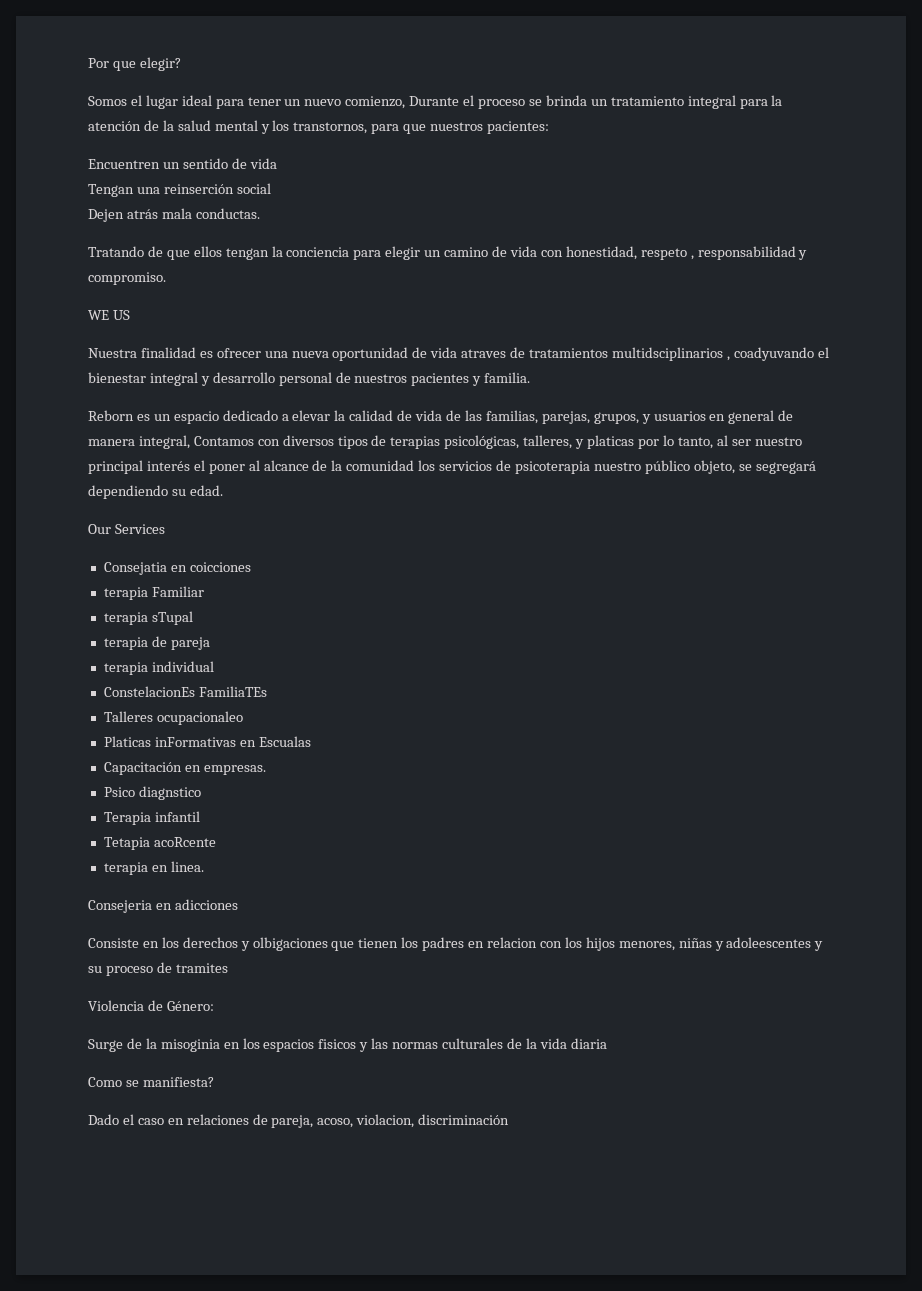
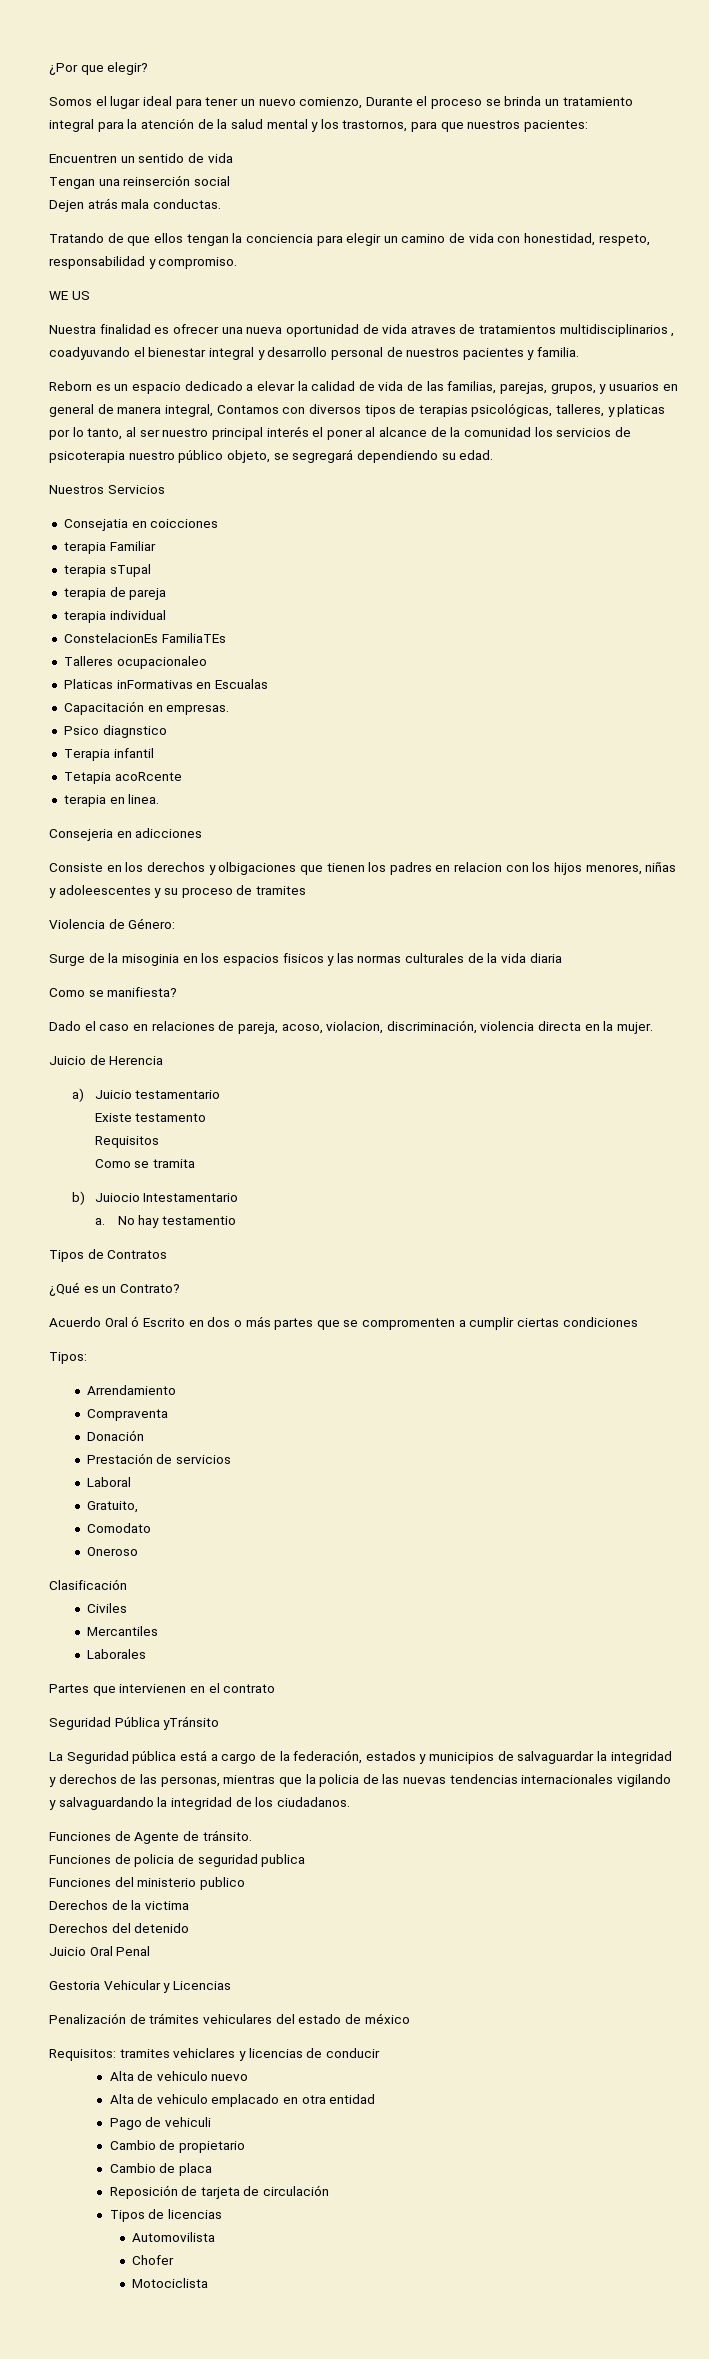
- Por que elegir?
+ ¿Por que elegir?
- Somos el lugar ideal para tener un nuevo comienzo, Durante el proceso se brinda un tratamiento integral para la atención de la salud mental y los transtornos, para que nuestros pacientes:
+ Somos el lugar ideal para tener un nuevo comienzo, Durante el proceso se brinda un tratamiento integral para la atención de la salud mental y los trastornos, para que nuestros pacientes:
- Tratando de que ellos tengan la conciencia para elegir un camino de vida con honestidad, respeto , responsabilidad y compromiso.
+ Tratando de que ellos tengan la conciencia para elegir un camino de vida con honestidad, respeto, responsabilidad y compromiso.
- Nuestra finalidad es ofrecer una nueva oportunidad de vida atraves de tratamientos multidsciplinarios , coadyuvando el bienestar integral y desarrollo personal de nuestros pacientes y familia.
+ Nuestra finalidad es ofrecer una nueva oportunidad de vida atraves de tratamientos multidisciplinarios , coadyuvando el bienestar integral y desarrollo personal de nuestros pacientes y familia.
- Our Services
+ Nuestros Servicios
- Dado el caso en relaciones de pareja, acoso, violacion, discriminación
+ Dado el caso en relaciones de pareja, acoso, violacion, discriminación, violencia directa en la mujer.
+ Juicio de Herencia
+ a) Juicio testamentario
+ Existe testamento
+ Requisitos
+ Como se tramita
+ b) Juiocio Intestamentario
+ a. No hay testamentio
+ Tipos de Contratos
+ ¿Qué es un Contrato?
+ Acuerdo Oral ó Escrito en dos o más partes que se compromenten a cumplir ciertas condiciones
+ Tipos:
+ Arrendamiento
+ Compraventa
+ Donación
+ Prestación de servicios
+ Laboral
+ Gratuito,
+ Comodato
+ Oneroso
+ Clasificación
+ Civiles
+ Mercantiles
+ Laborales
+ Partes que intervienen en el contrato
+ Seguridad Pública yTránsito
+ La Seguridad pública está a cargo de la federación, estados y municipios de salvaguardar la integridad y derechos de las personas, mientras que la policia de las nuevas tendencias internacionales vigilando y salvaguardando la integridad de los ciudadanos.
+ Funciones de Agente de tránsito.
+ Funciones de policia de seguridad publica
+ Funciones del ministerio publico
+ Derechos de la victima
+ Derechos del detenido
+ Juicio Oral Penal
+ Gestoria Vehicular y Licencias
+ Penalización de trámites vehiculares del estado de méxico
+ Requisitos: tramites vehiclares y licencias de conducir
+ Alta de vehiculo nuevo
+ Alta de vehiculo emplacado en otra entidad
+ Pago de vehiculi
+ Cambio de propietario
+ Cambio de placa
+ Reposición de tarjeta de circulación
+ Tipos de licencias
+ Automovilista
+ Chofer
+ Motociclista

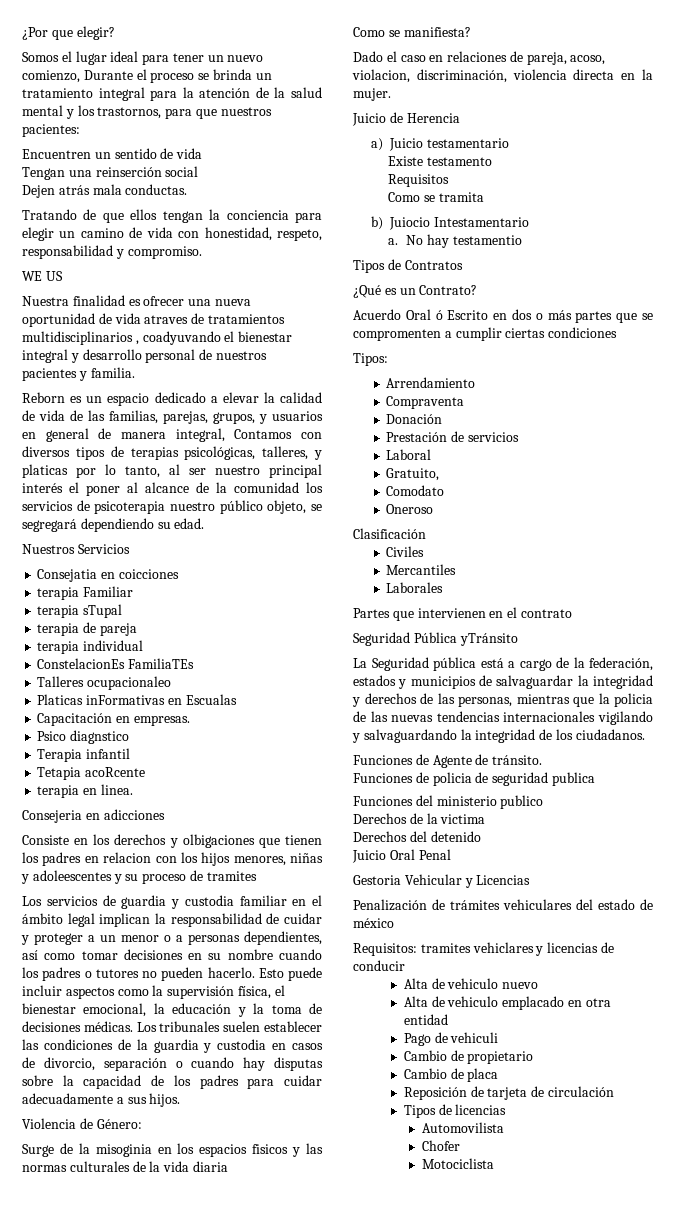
+ Los servicios de guardia y custodia familiar en el ámbito legal implican la responsabilidad de cuidar y proteger a un menor o a personas dependientes, así como tomar decisiones en su nombre cuando los padres o tutores no pueden hacerlo. Esto puede incluir aspectos como la supervisión física, el bienestar emocional, la educación y la toma de decisiones médicas. Los tribunales suelen establecer las condiciones de la guardia y custodia en casos de divorcio, separación o cuando hay disputas sobre la capacidad de los padres para cuidar adecuadamente a sus hijos.

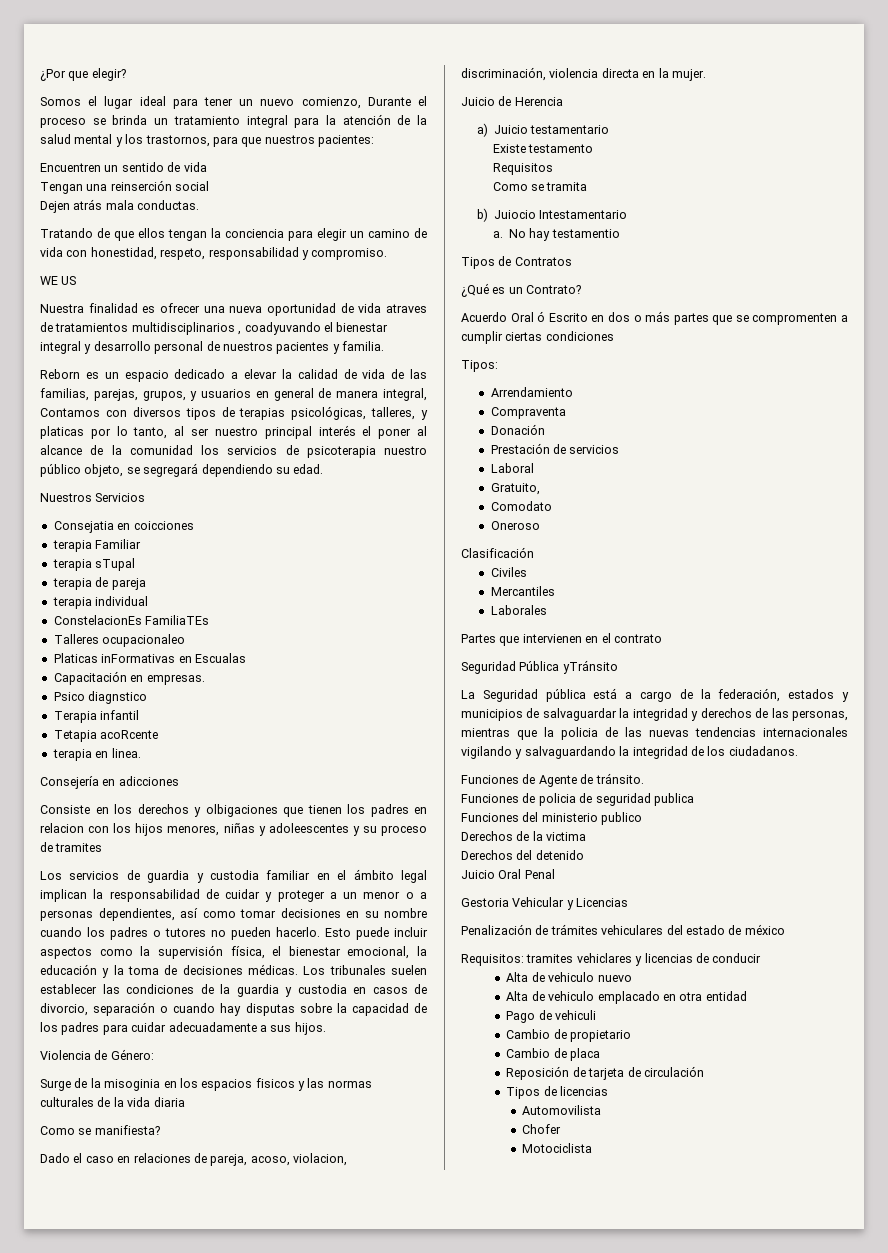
- Consejeria en adicciones
+ Consejería en adicciones

